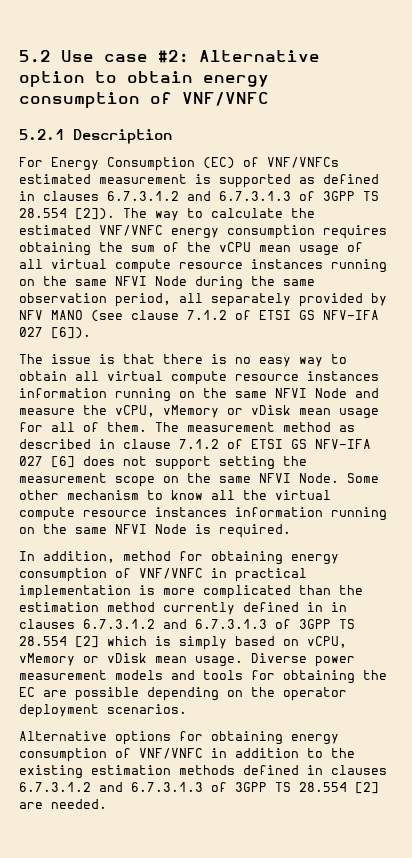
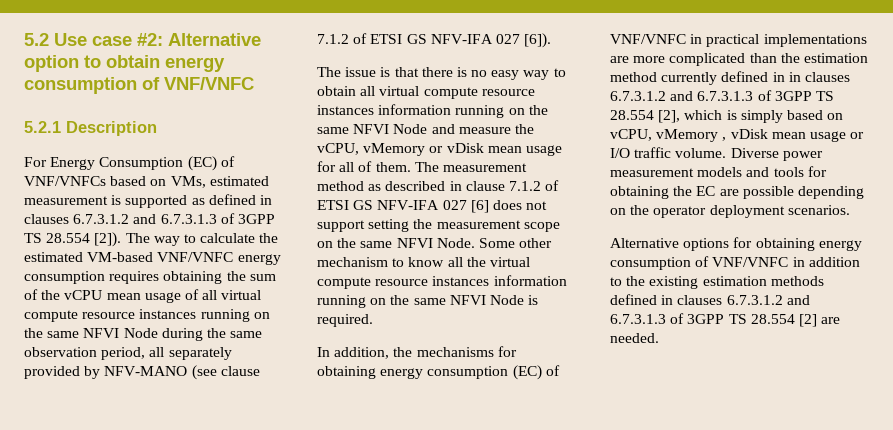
- For Energy Consumption (EC) of VNF/VNFCs estimated measurement is supported as defined in clauses 6.7.3.1.2 and 6.7.3.1.3 of 3GPP TS 28.554 [2]).
+ For Energy Consumption (EC) of VNF/VNFCs based on VMs, estimated measurement is supported as defined in clauses 6.7.3.1.2 and 6.7.3.1.3 of 3GPP TS 28.554 [2]).
- The way to calculate the estimated VNF/VNFC energy consumption requires obtaining the sum of the vCPU mean usage of all virtual compute resource instances running on the same NFVI Node during the same observation period, all separately provided by NFV MANO (see clause 7.1.2 of ETSI GS NFV-IFA 027 [6]).
+ The way to calculate the estimated VM-based VNF/VNFC energy consumption requires obtaining the sum of the vCPU mean usage of all virtual compute resource instances running on the same NFVI Node during the same observation period, all separately provided by NFV-MANO (see clause 7.1.2 of ETSI GS NFV-IFA 027 [6]).
- In addition, method for obtaining energy consumption of VNF/VNFC in practical implementation is more complicated than the estimation method currently defined in in clauses 6.7.3.1.2 and 6.7.3.1.3 of 3GPP TS 28.554 [2] which is simply based on vCPU, vMemory or vDisk mean usage.
+ In addition, the mechanisms for obtaining energy consumption (EC) of VNF/VNFC in practical implementations are more complicated than the estimation method currently defined in in clauses 6.7.3.1.2 and 6.7.3.1.3 of 3GPP TS 28.554 [2], which is simply based on vCPU, vMemory , vDisk mean usage or I/O traffic volume.

